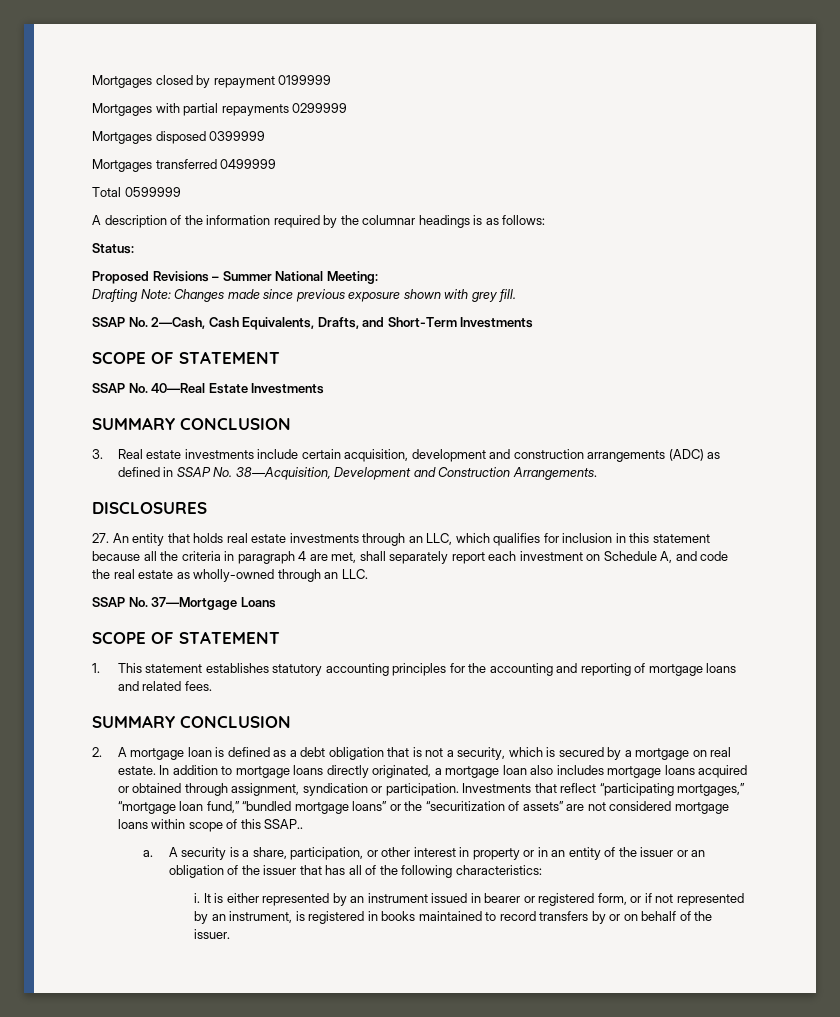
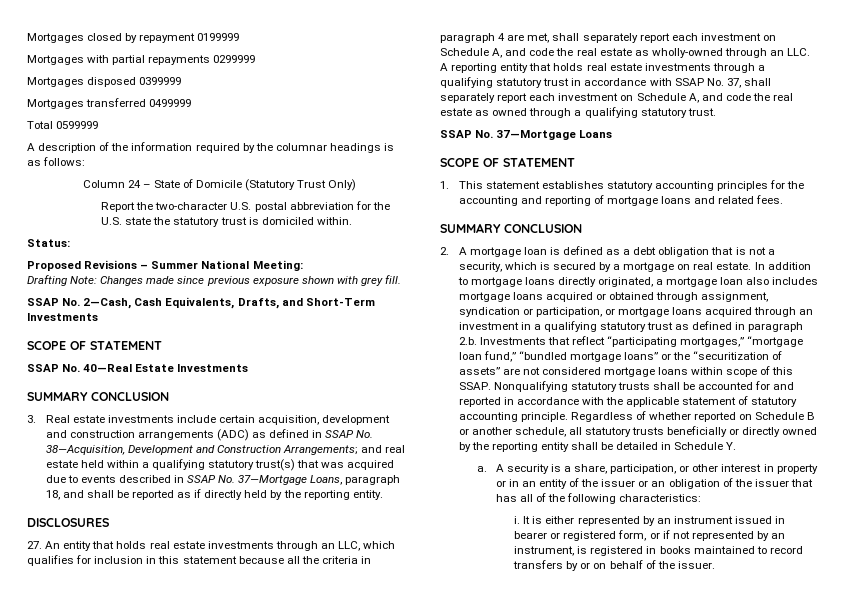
+ Column 24 – State of Domicile (Statutory Trust Only)
+ Report the two-character U.S. postal abbreviation for the U.S. state the statutory trust is domiciled within.
- 3. Real estate investments include certain acquisition, development and construction arrangements (ADC) as defined in SSAP No. 38—Acquisition, Development and Construction Arrangements.
+ 3. Real estate investments include certain acquisition, development and construction arrangements (ADC) as defined in SSAP No. 38—Acquisition, Development and Construction Arrangements; and real estate held within a qualifying statutory trust(s) that was acquired due to events described in SSAP No. 37—Mortgage Loans, paragraph 18, and shall be reported as if directly held by the reporting entity.
- 27. An entity that holds real estate investments through an LLC, which qualifies for inclusion in this statement because all the criteria in paragraph 4 are met, shall separately report each investment on Schedule A, and code the real estate as wholly-owned through an LLC.
+ 27. An entity that holds real estate investments through an LLC, which qualifies for inclusion in this statement because all the criteria in paragraph 4 are met, shall separately report each investment on Schedule A, and code the real estate as wholly-owned through an LLC. A reporting entity that holds real estate investments through a qualifying statutory trust in accordance with SSAP No. 37, shall separately report each investment on Schedule A, and code the real estate as owned through a qualifying statutory trust.
- In addition to mortgage loans directly originated, a mortgage loan also includes mortgage loans acquired or obtained through assignment, syndication or participation. Investments that reflect “participating mortgages,” “mortgage loan fund,” “bundled mortgage loans” or the “securitization of assets” are not considered mortgage loans within scope of this SSAP..
+ In addition to mortgage loans directly originated, a mortgage loan also includes mortgage loans acquired or obtained through assignment, syndication or participation, or mortgage loans acquired through an investment in a qualifying statutory trust as defined in paragraph 2.b. Investments that reflect “participating mortgages,” “mortgage loan fund,” “bundled mortgage loans” or the “securitization of assets” are not considered mortgage loans within scope of this SSAP. Nonqualifying statutory trusts shall be accounted for and reported in accordance with the applicable statement of statutory accounting principle. Regardless of whether reported on Schedule B or another schedule, all statutory trusts beneficially or directly owned by the reporting entity shall be detailed in Schedule Y.

